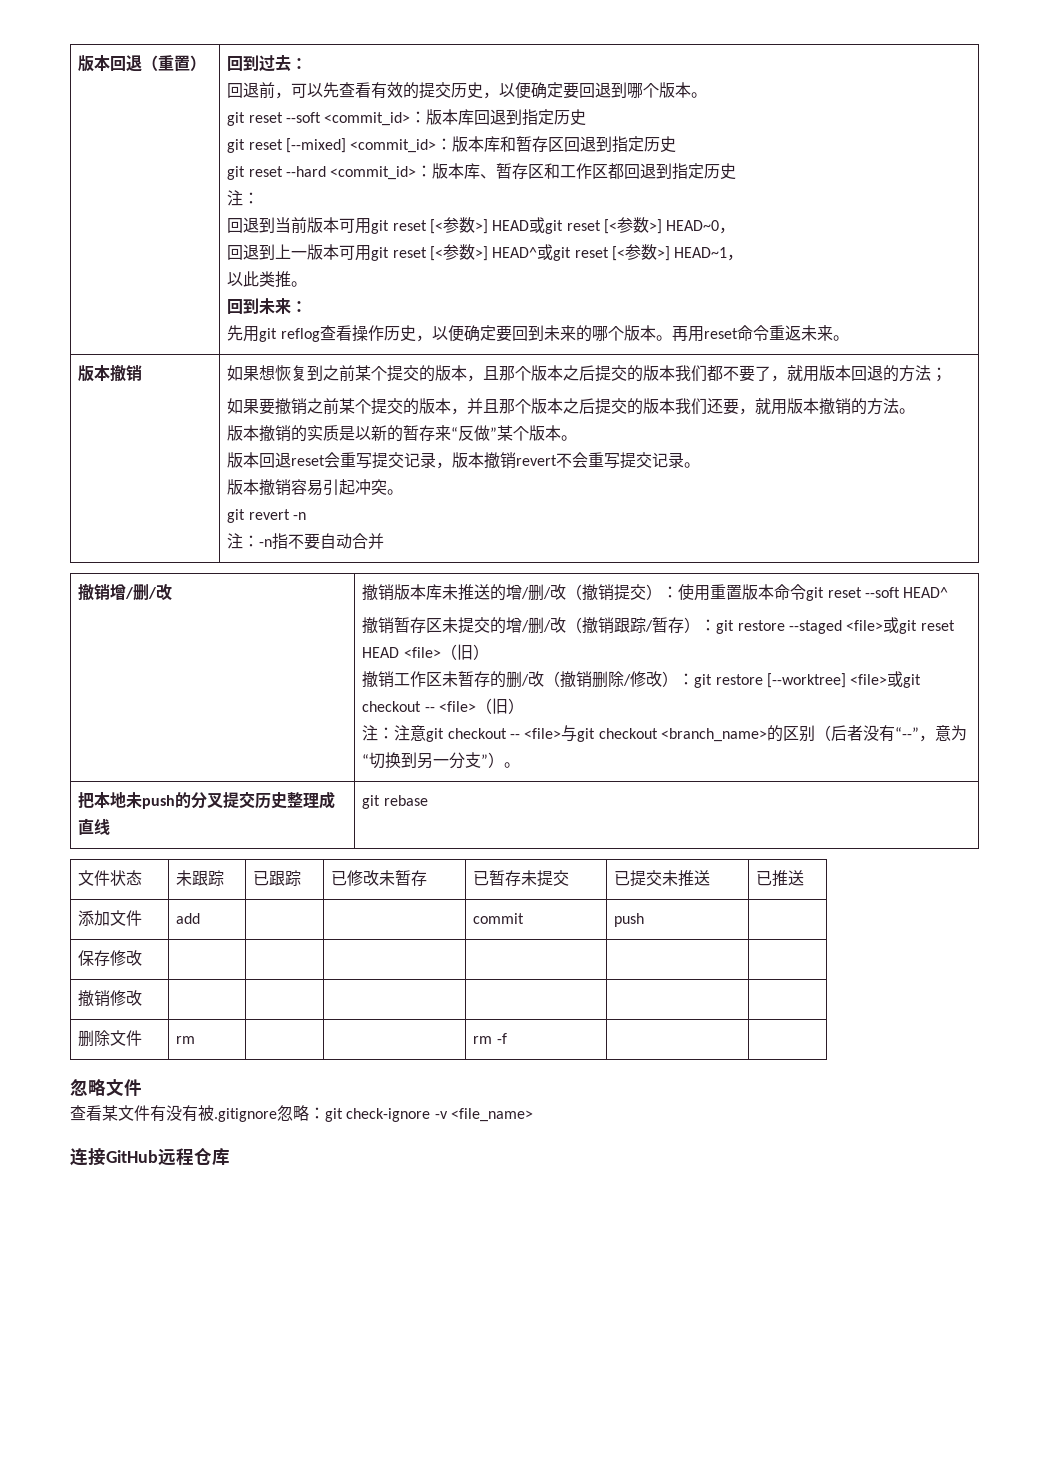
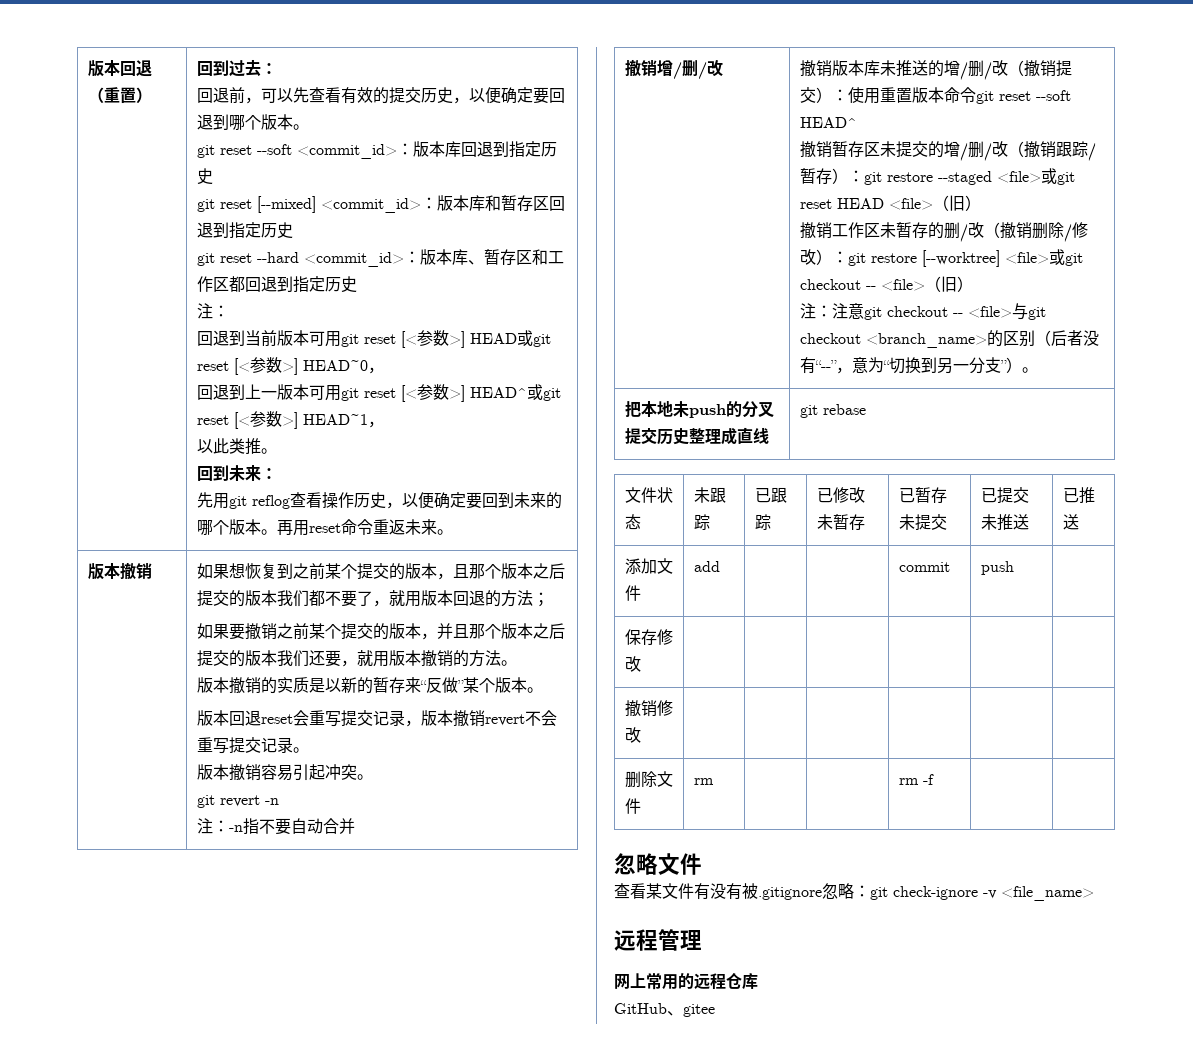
- 连接GitHub远程仓库
+ 远程管理
+ 网上常用的远程仓库
+ GitHub、gitee

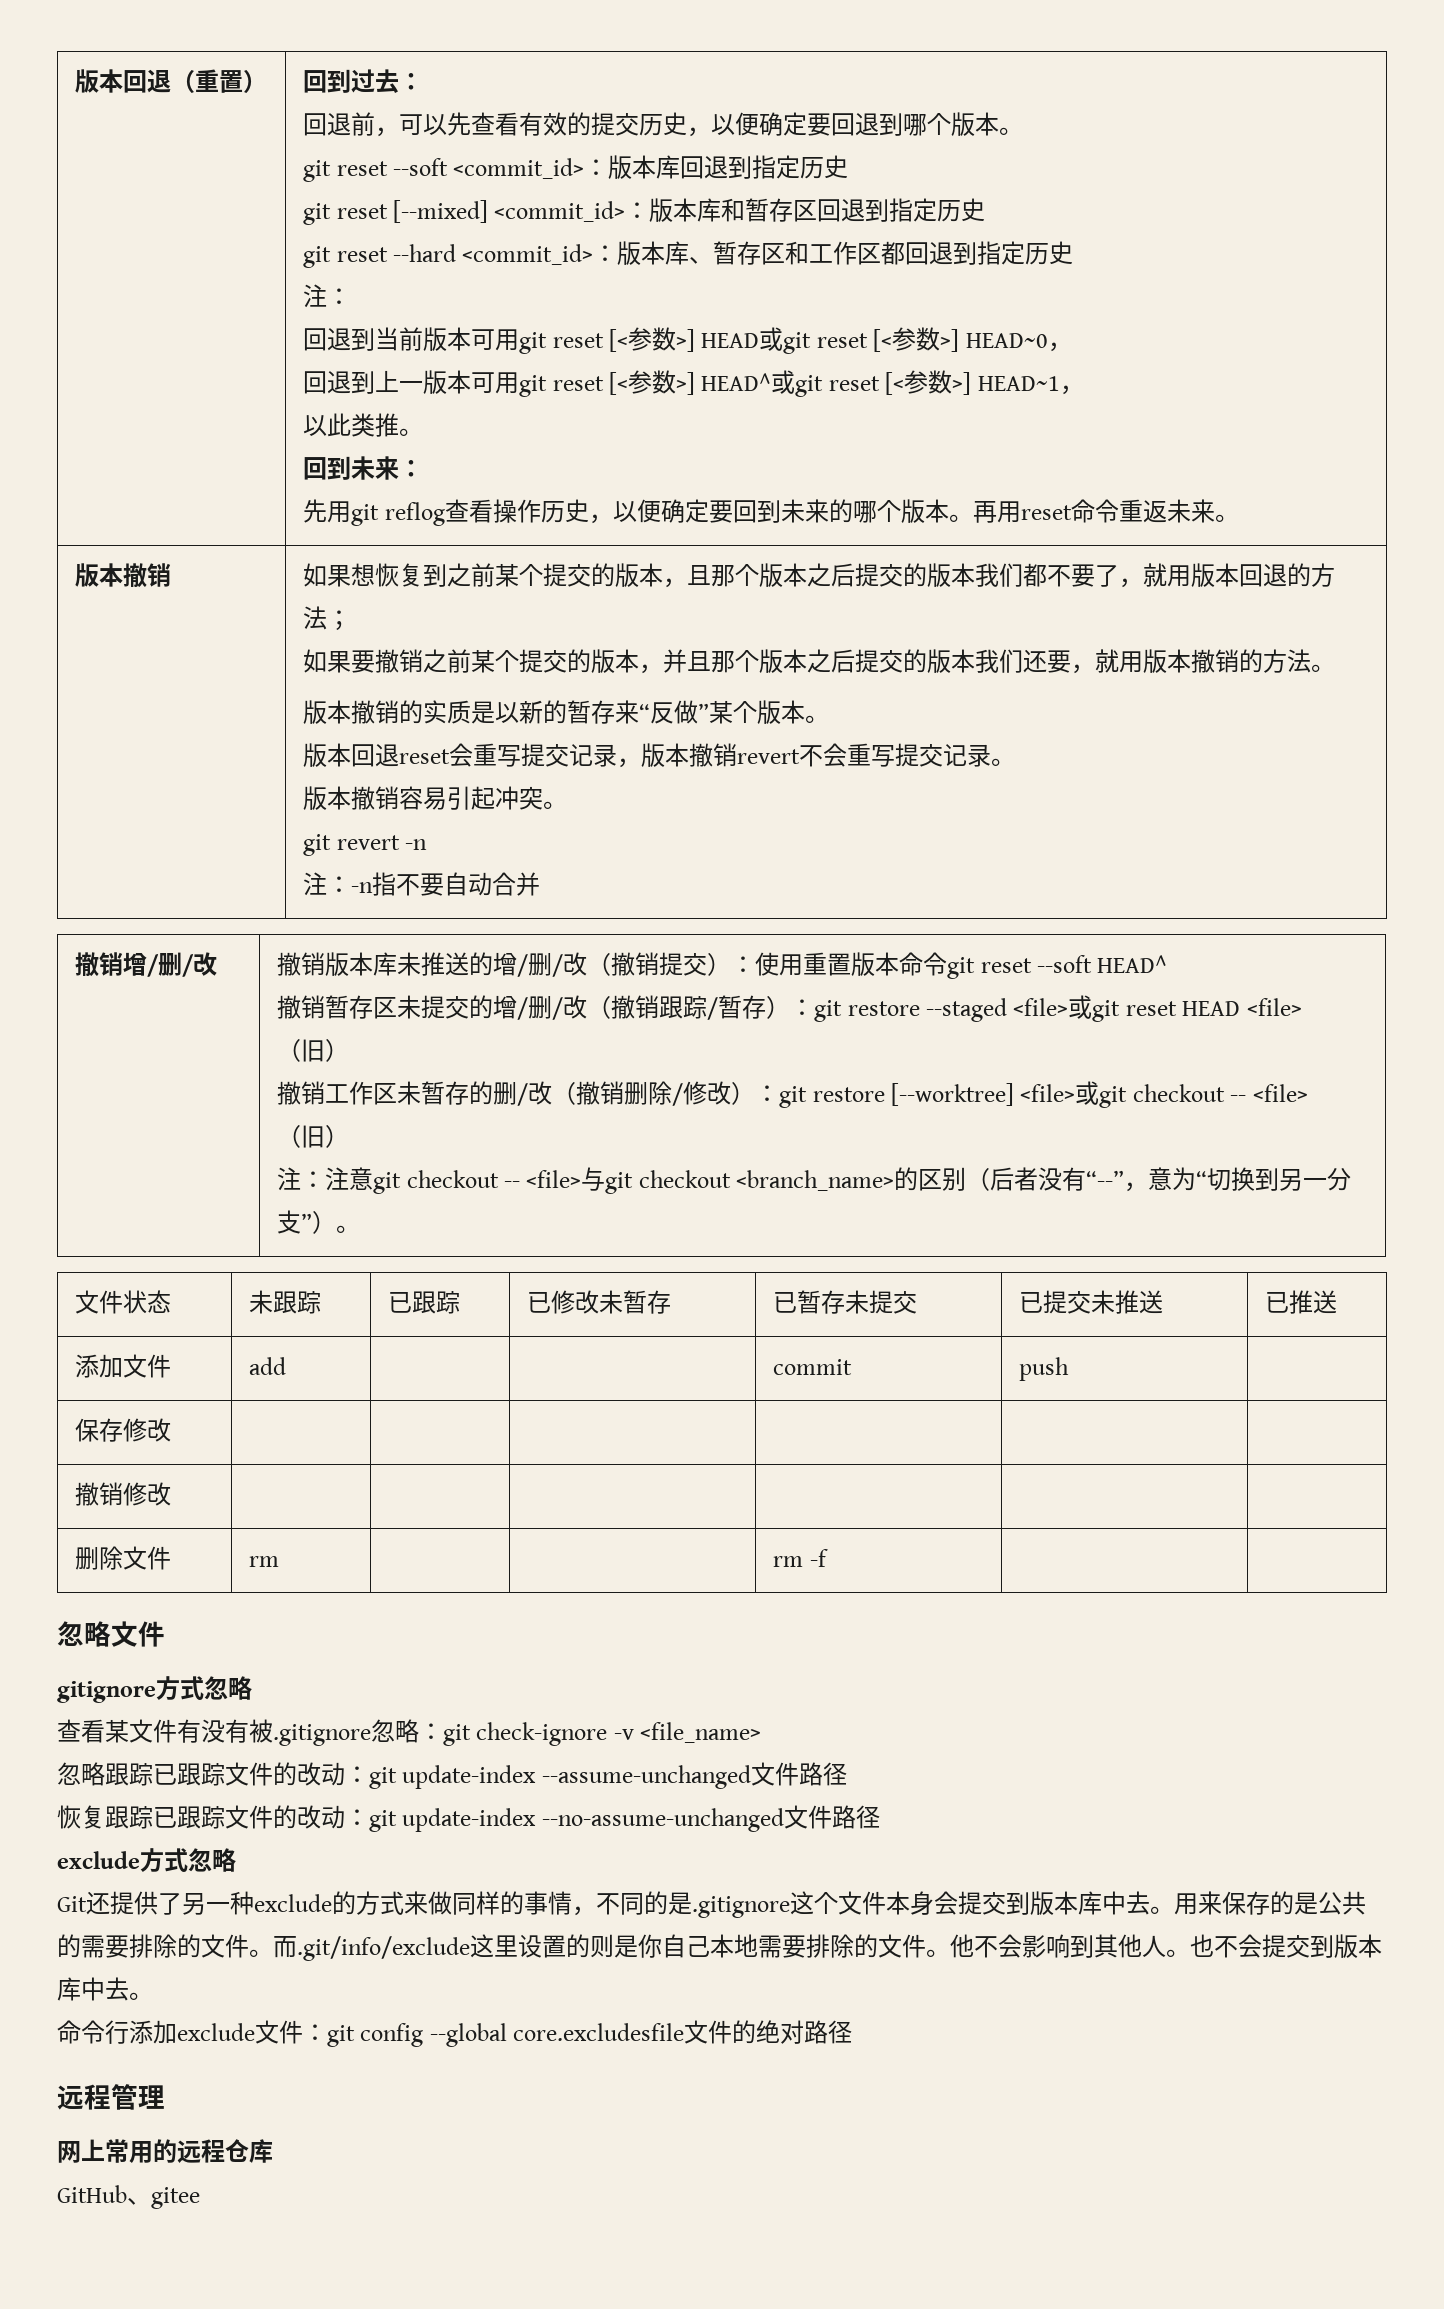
- 把本地未push的分叉提交历史整理成直线 | git rebase
+ gitignore方式忽略
+ 忽略跟踪已跟踪文件的改动：git update-index --assume-unchanged文件路径
+ 恢复跟踪已跟踪文件的改动：git update-index --no-assume-unchanged文件路径
+ exclude方式忽略
+ Git还提供了另一种exclude的方式来做同样的事情，不同的是.gitignore这个文件本身会提交到版本库中去。用来保存的是公共的需要排除的文件。而.git/info/exclude这里设置的则是你自己本地需要排除的文件。他不会影响到其他人。也不会提交到版本库中去。
+ 命令行添加exclude文件：git config --global core.excludesfile文件的绝对路径

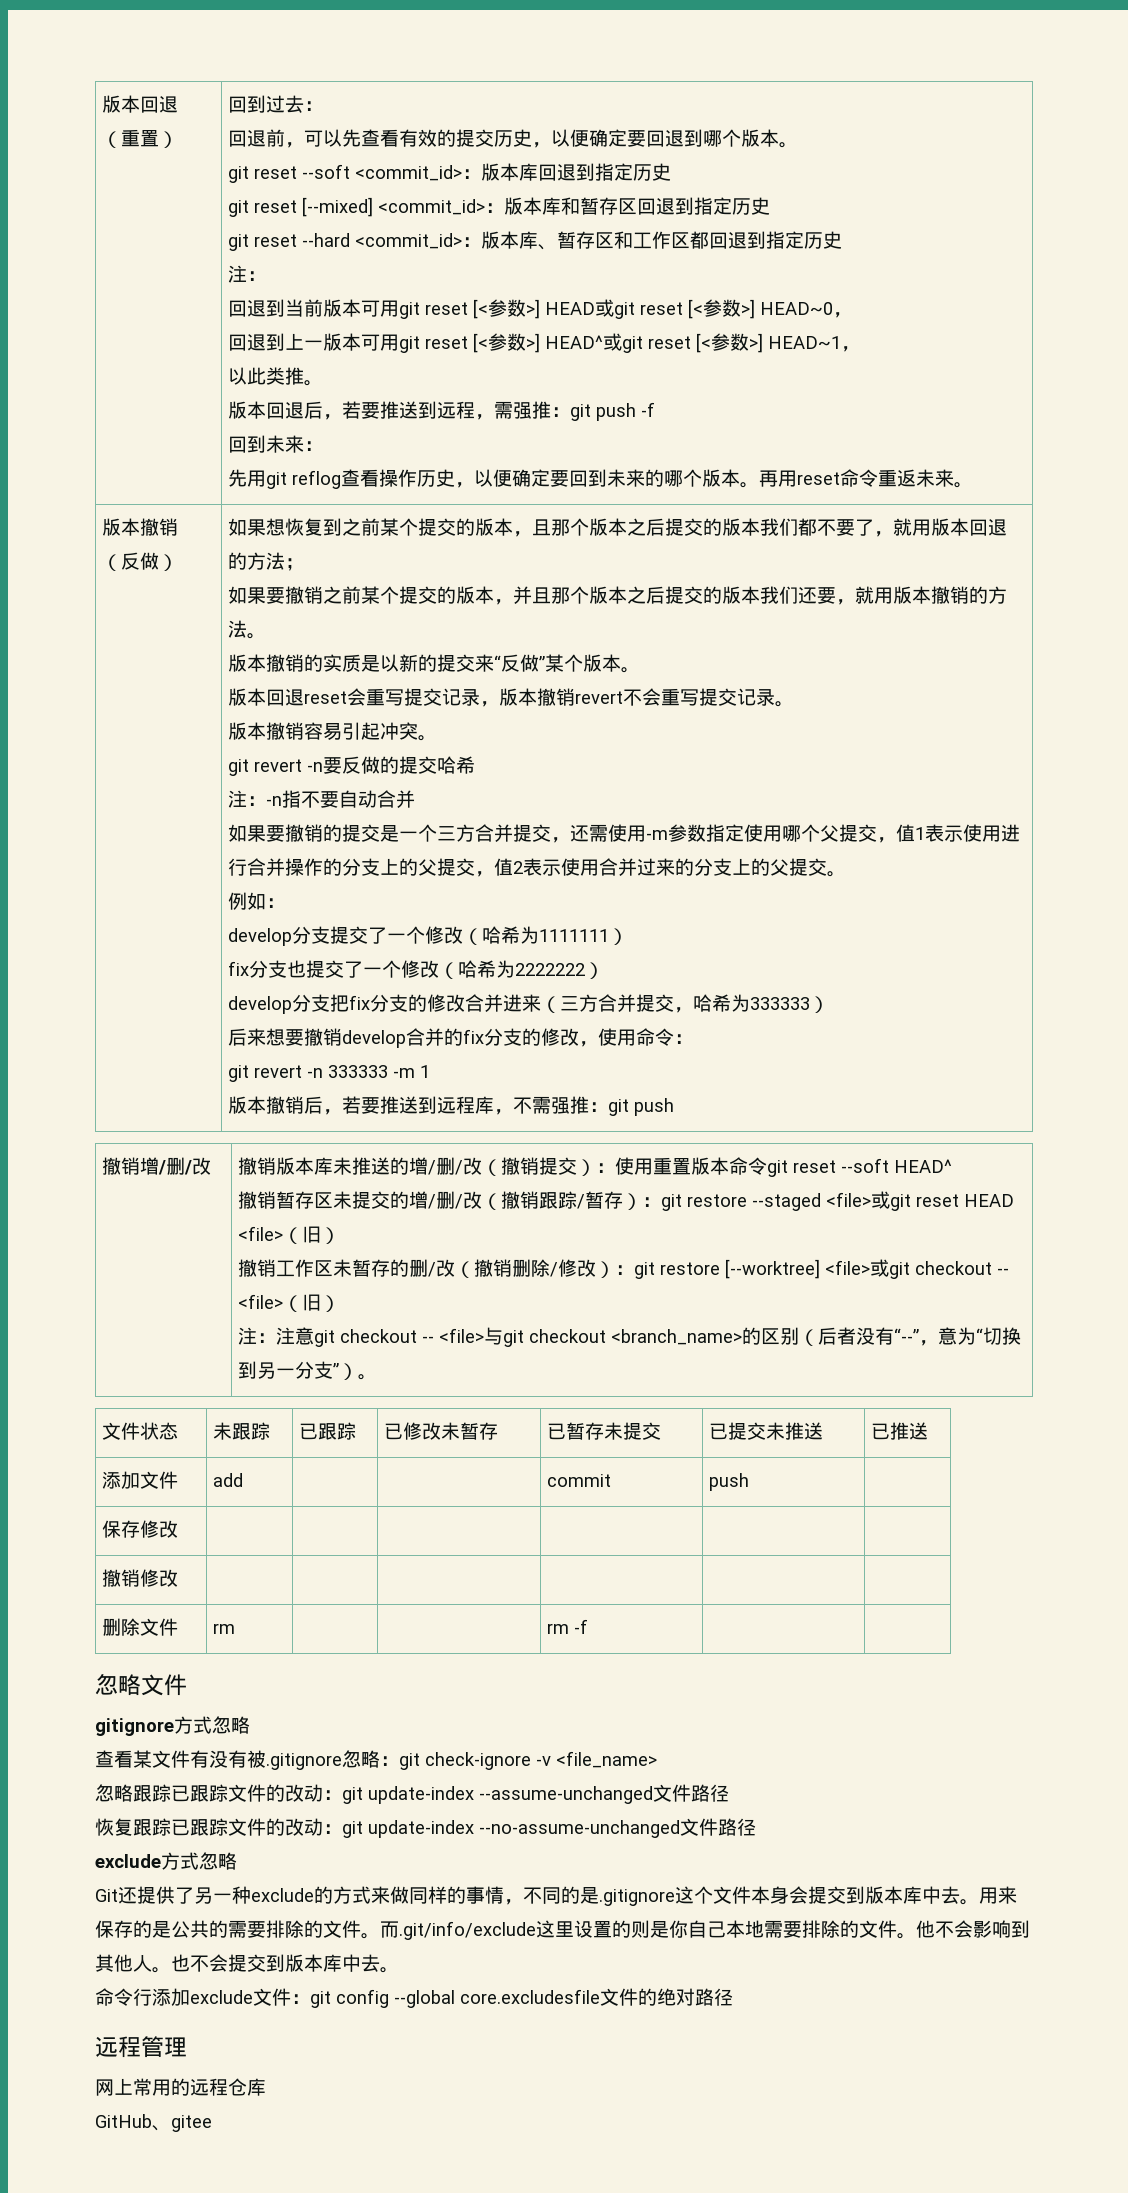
+ 版本回退后，若要推送到远程，需强推：git push -f
  再用reset命令重返未来。
- 版本撤销
+ 版本撤销（反做）
- 版本撤销的实质是以新的暂存来“反做”某个版本。
+ 版本撤销的实质是以新的提交来“反做”某个版本。
- git revert -n
+ git revert -n要反做的提交哈希
+ 如果要撤销的提交是一个三方合并提交，还需使用-m参数指定使用哪个父提交，值1表示使用进行合并操作的分支上的父提交，值2表示使用合并过来的分支上的父提交。
+ 例如：
+ develop分支提交了一个修改（哈希为1111111）
+ fix分支也提交了一个修改（哈希为2222222）
+ develop分支把fix分支的修改合并进来（三方合并提交，哈希为333333）
+ 后来想要撤销develop合并的fix分支的修改，使用命令：
+ git revert -n 333333 -m 1
+ 版本撤销后，若要推送到远程库，不需强推：git push

